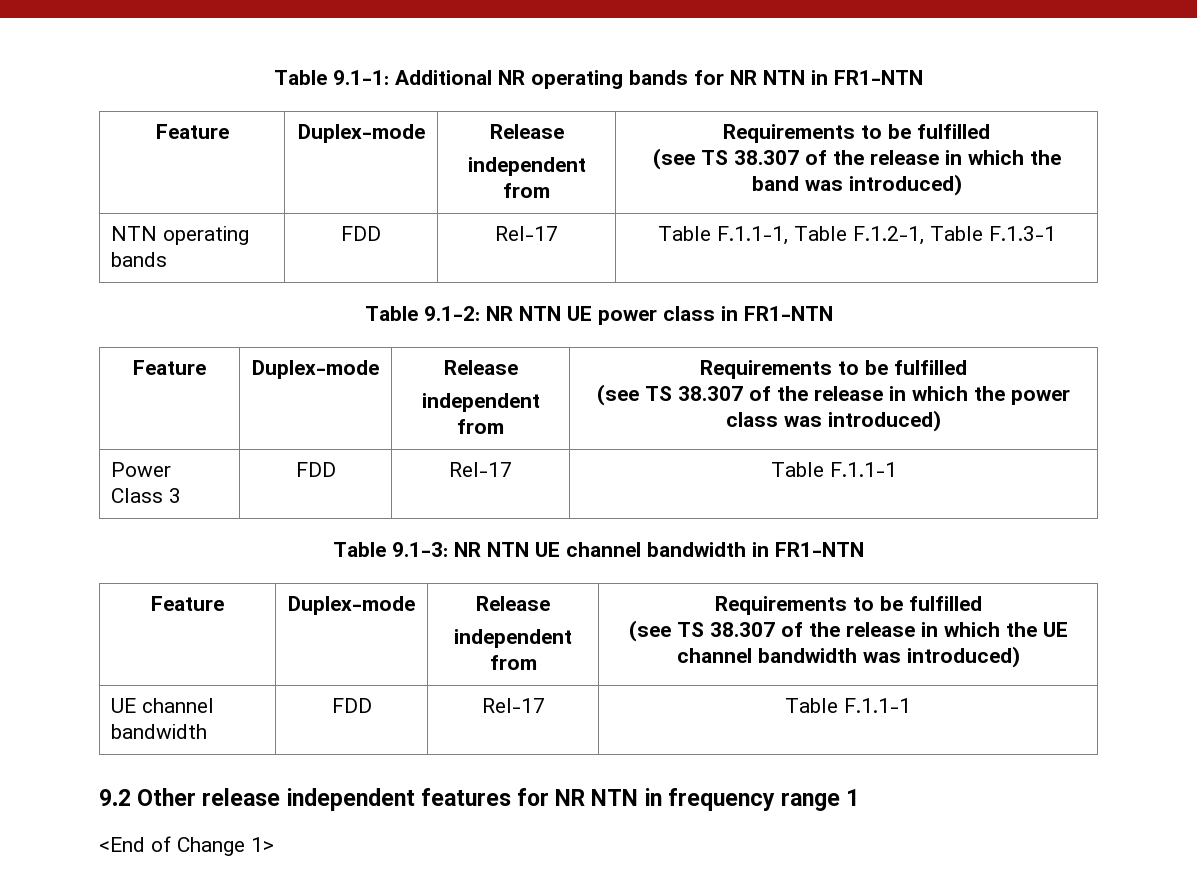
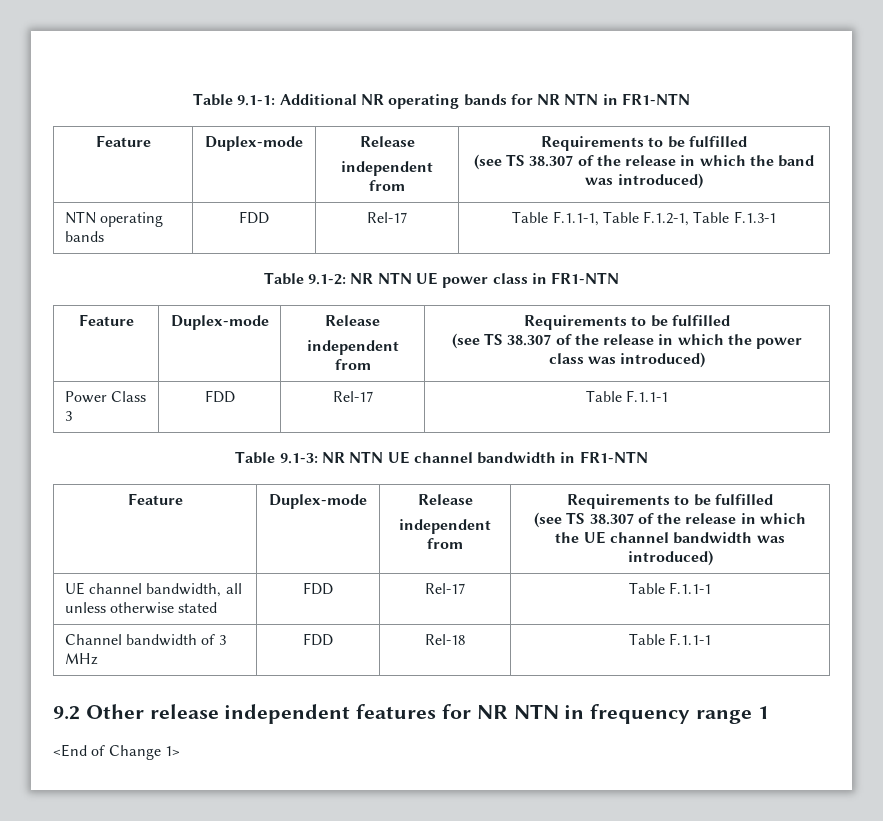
- UE channel bandwidth | FDD | Rel-17 | Table F.1.1-1
+ UE channel bandwidth, all unless otherwise stated | FDD | Rel-17 | Table F.1.1-1
+ Channel bandwidth of 3 MHz | FDD | Rel-18 | Table F.1.1-1

